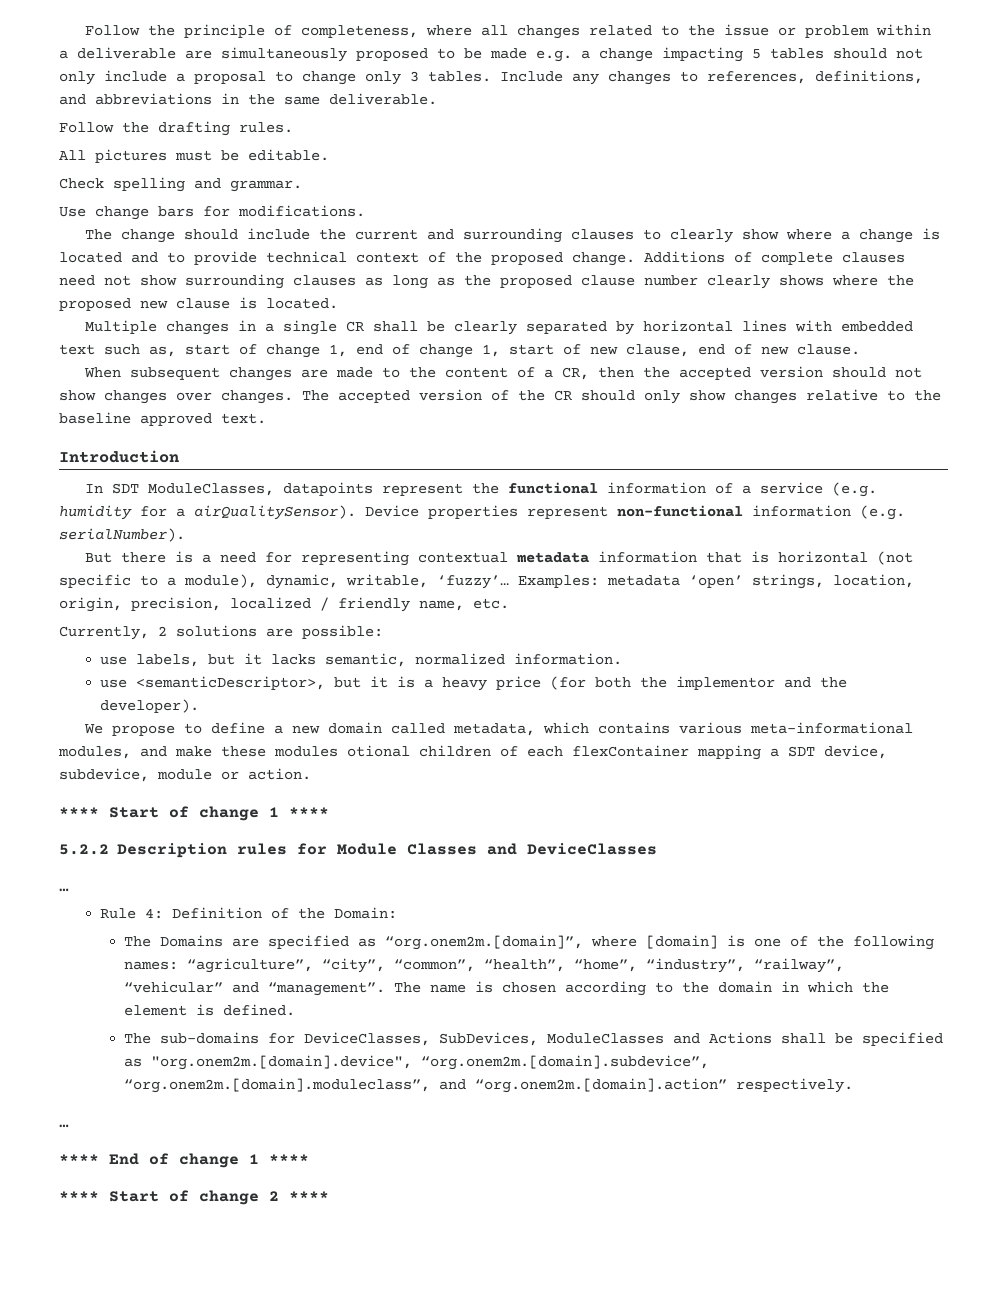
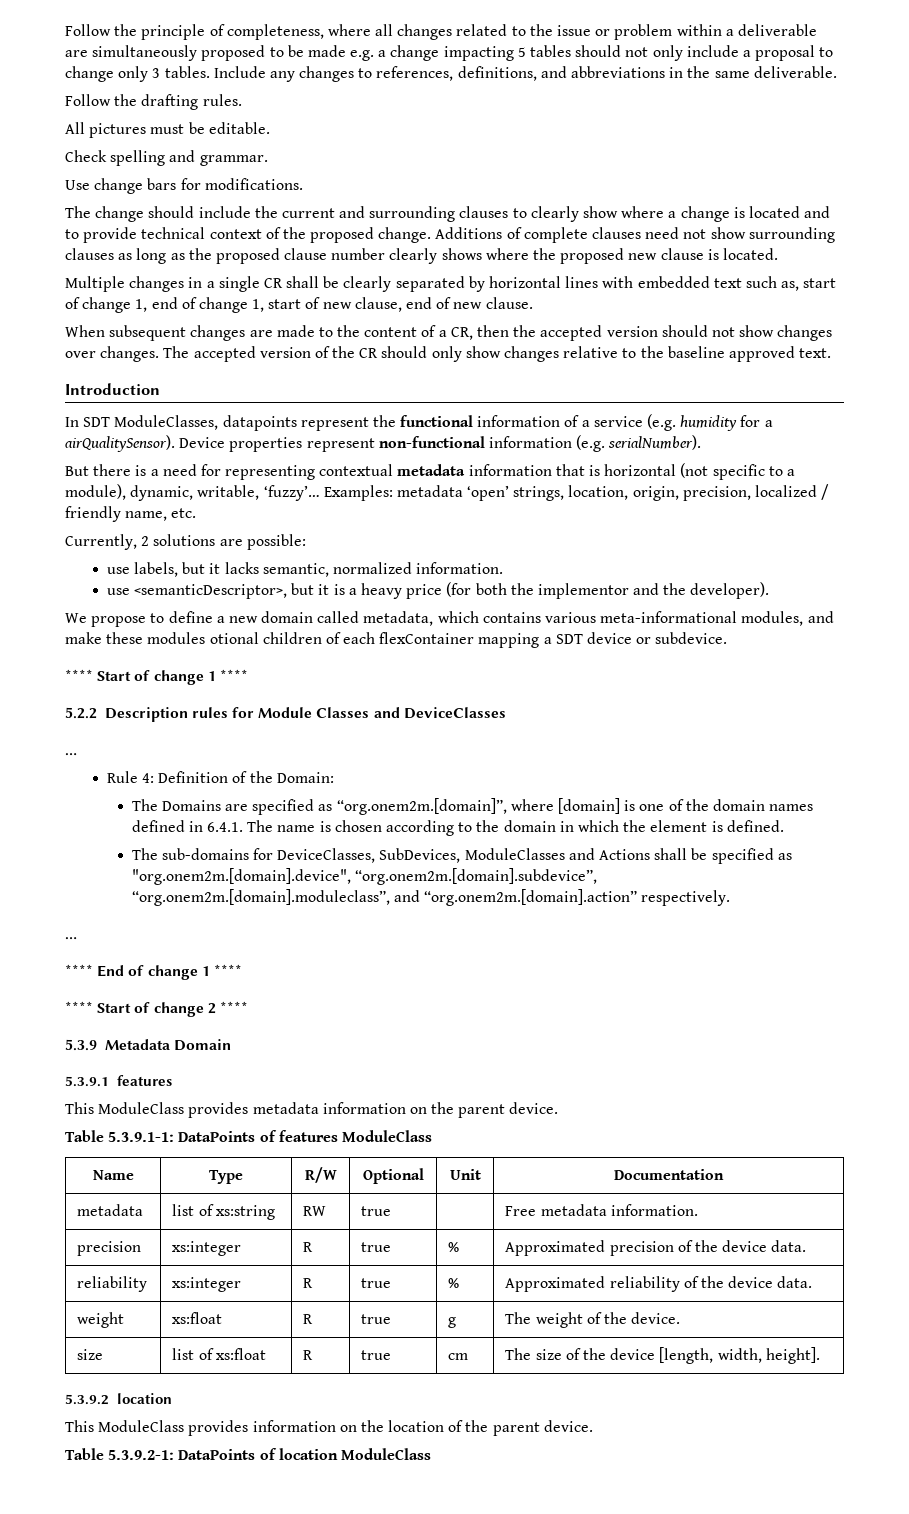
- We propose to define a new domain called metadata, which contains various meta-informational modules, and make these modules otional children of each flexContainer mapping a SDT device, subdevice, module or action.
+ We propose to define a new domain called metadata, which contains various meta-informational modules, and make these modules otional children of each flexContainer mapping a SDT device or subdevice.
- The Domains are specified as “org.onem2m.[domain]”, where [domain] is one of the following names: “agriculture”, “city”, “common”, “health”, “home”, “industry”, “railway”, “vehicular” and “management”. The name is chosen according to the domain in which the element is defined.
+ The Domains are specified as “org.onem2m.[domain]”, where [domain] is one of the domain names defined in 6.4.1. The name is chosen according to the domain in which the element is defined.
+ 5.3.9 Metadata Domain
+ 5.3.9.1 features
+ This ModuleClass provides metadata information on the parent device.
+ Table 5.3.9.1-1: DataPoints of features ModuleClass
+ Name | Type | R/W | Optional | Unit | Documentation
+ metadata | list of xs:string | RW | true | | Free metadata information.
+ precision | xs:integer | R | true | % | Approximated precision of the device data.
+ reliability | xs:integer | R | true | % | Approximated reliability of the device data.
+ weight | xs:float | R | true | g | The weight of the device.
+ size | list of xs:float | R | true | cm | The size of the device [length, width, height].
+ 5.3.9.2 location
+ This ModuleClass provides information on the location of the parent device.
+ Table 5.3.9.2-1: DataPoints of location ModuleClass

